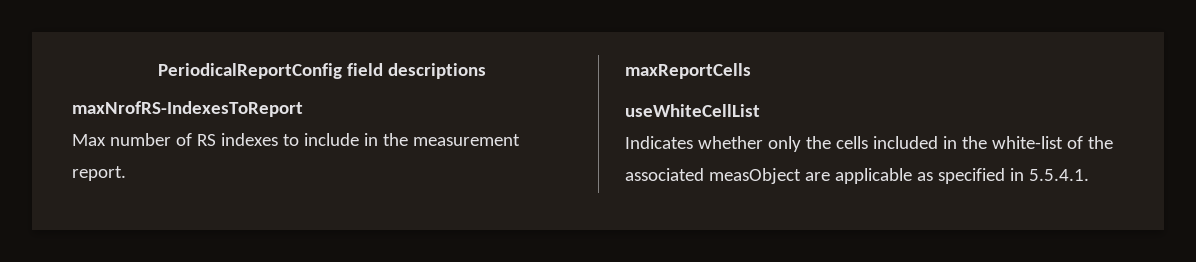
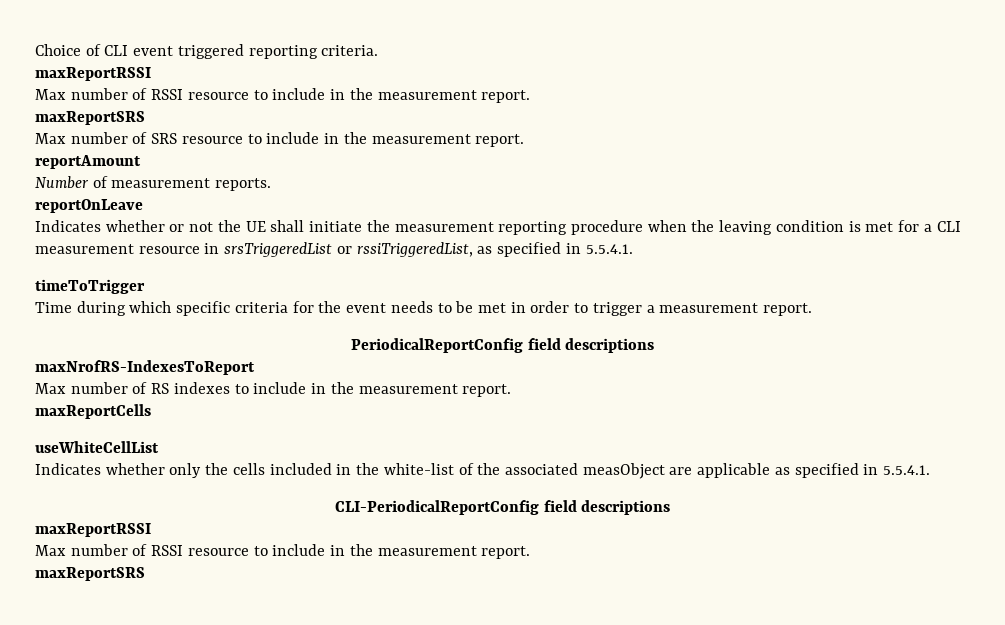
+ Choice of CLI event triggered reporting criteria.
+ maxReportRSSI
+ Max number of RSSI resource to include in the measurement report.
+ maxReportSRS
+ Max number of SRS resource to include in the measurement report.
+ reportAmount
+ Number of measurement reports.
+ reportOnLeave
+ Indicates whether or not the UE shall initiate the measurement reporting procedure when the leaving condition is met for a CLI measurement resource in srsTriggeredList or rssiTriggeredList, as specified in 5.5.4.1.
+ timeToTrigger
+ Time during which specific criteria for the event needs to be met in order to trigger a measurement report.
+ CLI-PeriodicalReportConfig field descriptions
+ maxReportRSSI
+ Max number of RSSI resource to include in the measurement report.
+ maxReportSRS

